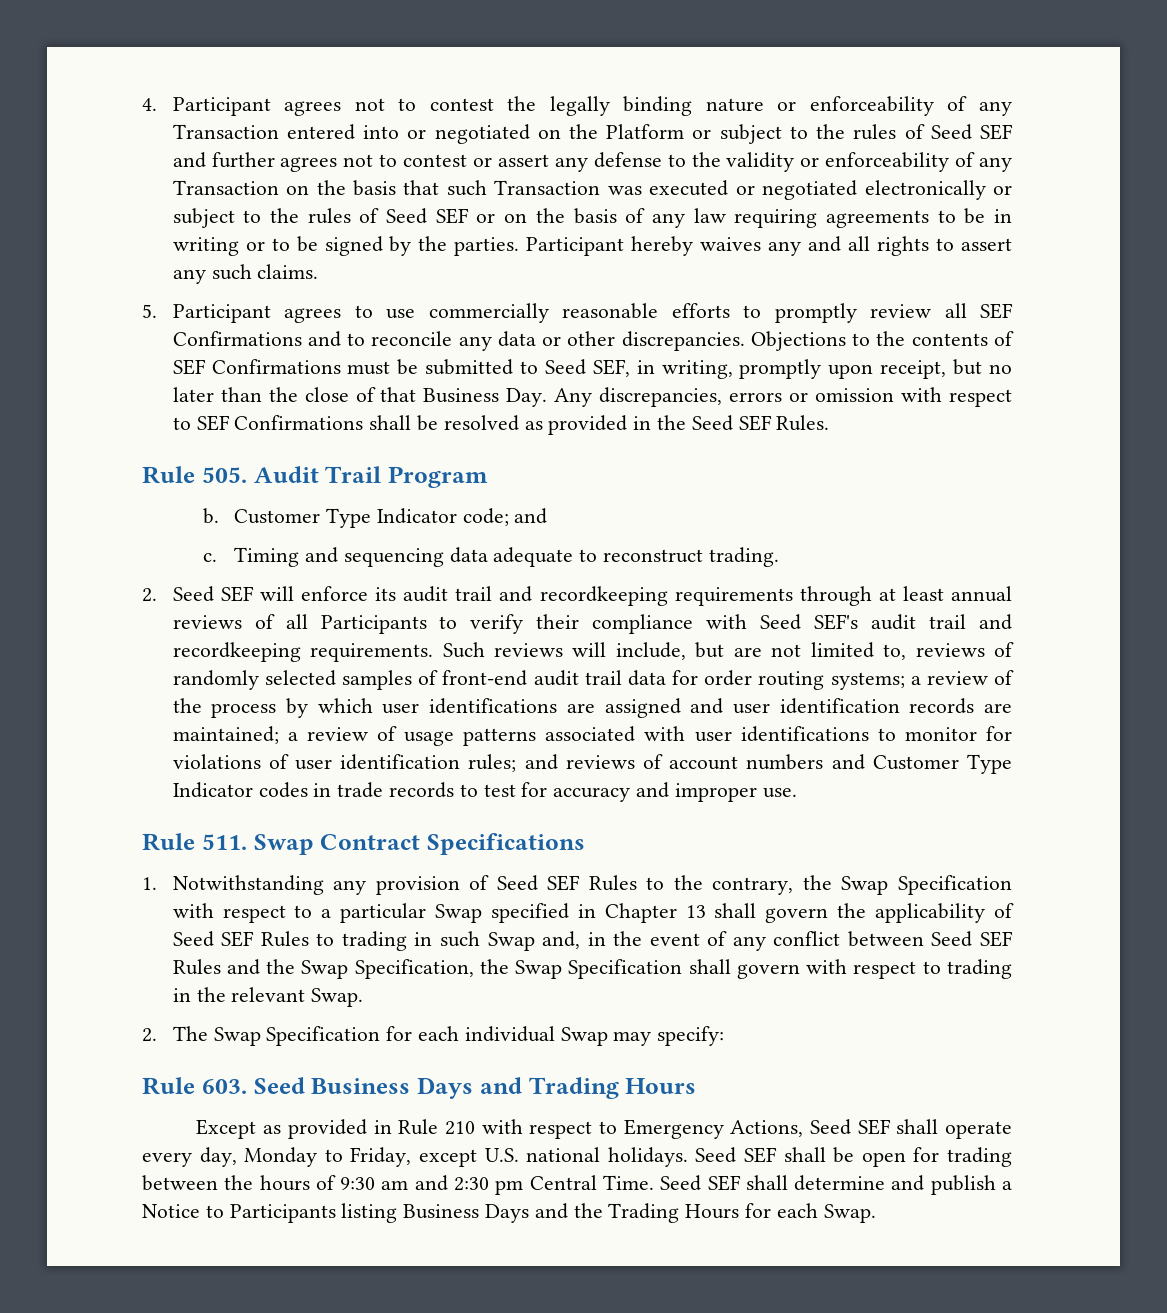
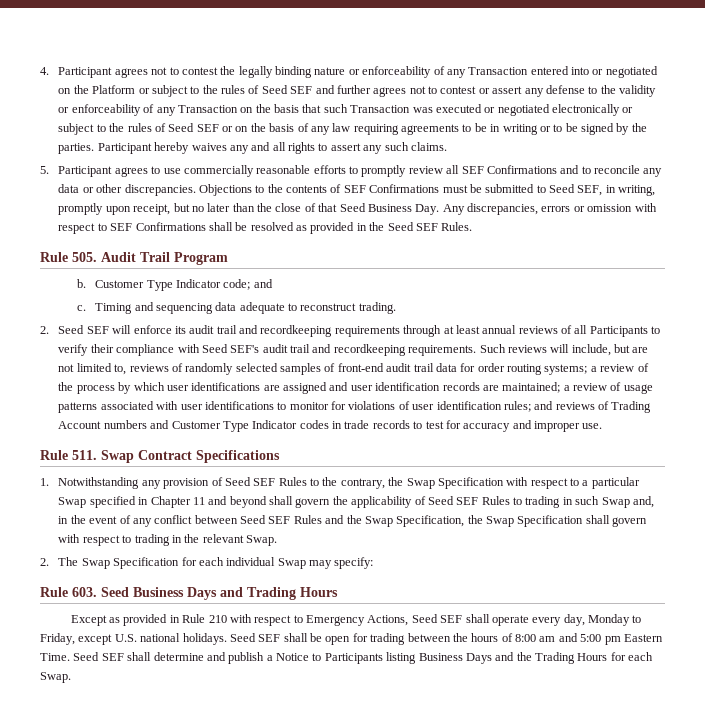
- Objections to the contents of SEF Confirmations must be submitted to Seed SEF, in writing, promptly upon receipt, but no later than the close of that Business Day. Any discrepancies, errors or omission with respect to SEF Confirmations shall be resolved as provided in the Seed SEF Rules.
+ Objections to the contents of SEF Confirmations must be submitted to Seed SEF, in writing, promptly upon receipt, but no later than the close of that Seed Business Day. Any discrepancies, errors or omission with respect to SEF Confirmations shall be resolved as provided in the Seed SEF Rules.
- and reviews of account numbers and Customer Type Indicator codes in trade records to test for accuracy and improper use.
+ and reviews of Trading Account numbers and Customer Type Indicator codes in trade records to test for accuracy and improper use.
- 1. Notwithstanding any provision of Seed SEF Rules to the contrary, the Swap Specification with respect to a particular Swap specified in Chapter 13 shall govern the applicability of Seed SEF Rules to trading in such Swap and, in the event of any conflict between Seed SEF Rules and the Swap Specification, the Swap Specification shall govern with respect to trading in the relevant Swap.
+ 1. Notwithstanding any provision of Seed SEF Rules to the contrary, the Swap Specification with respect to a particular Swap specified in Chapter 11 and beyond shall govern the applicability of Seed SEF Rules to trading in such Swap and, in the event of any conflict between Seed SEF Rules and the Swap Specification, the Swap Specification shall govern with respect to trading in the relevant Swap.
- Seed SEF shall be open for trading between the hours of 9:30 am and 2:30 pm Central Time.
+ Seed SEF shall be open for trading between the hours of 8:00 am and 5:00 pm Eastern Time.

